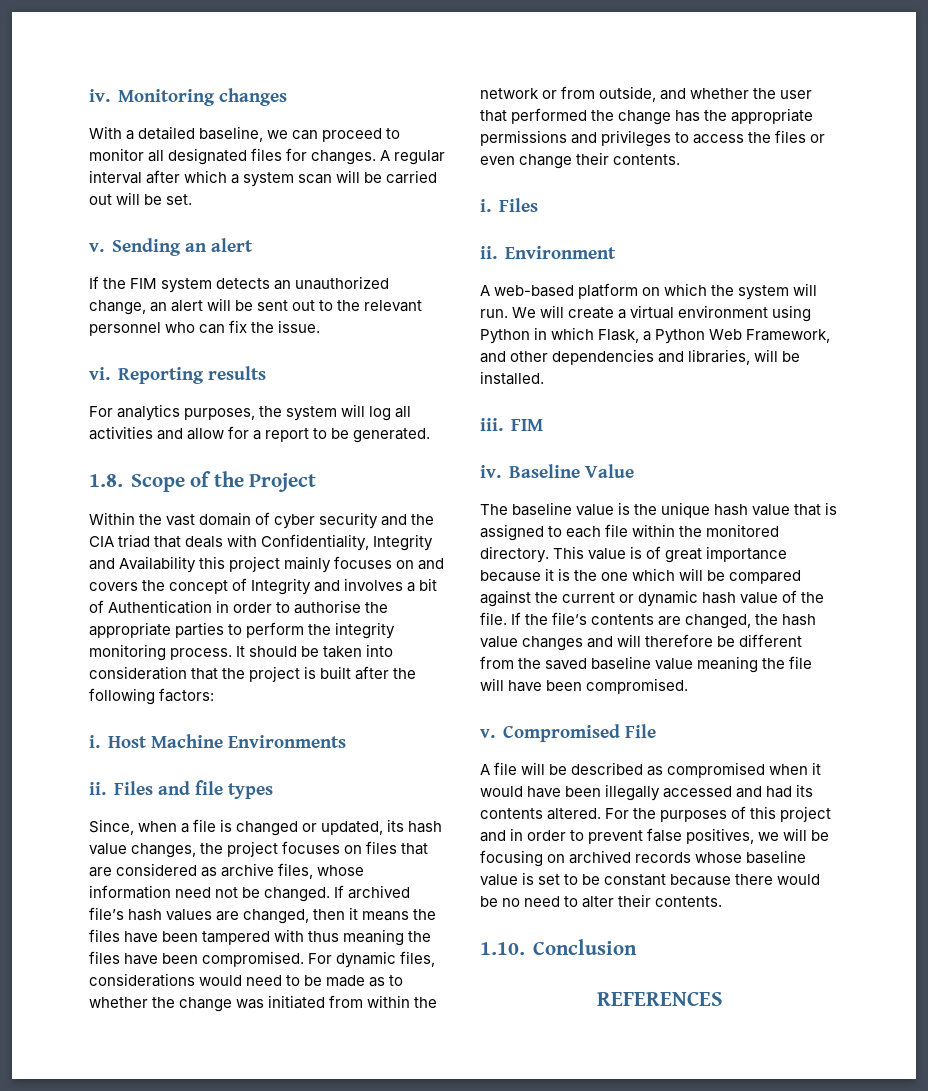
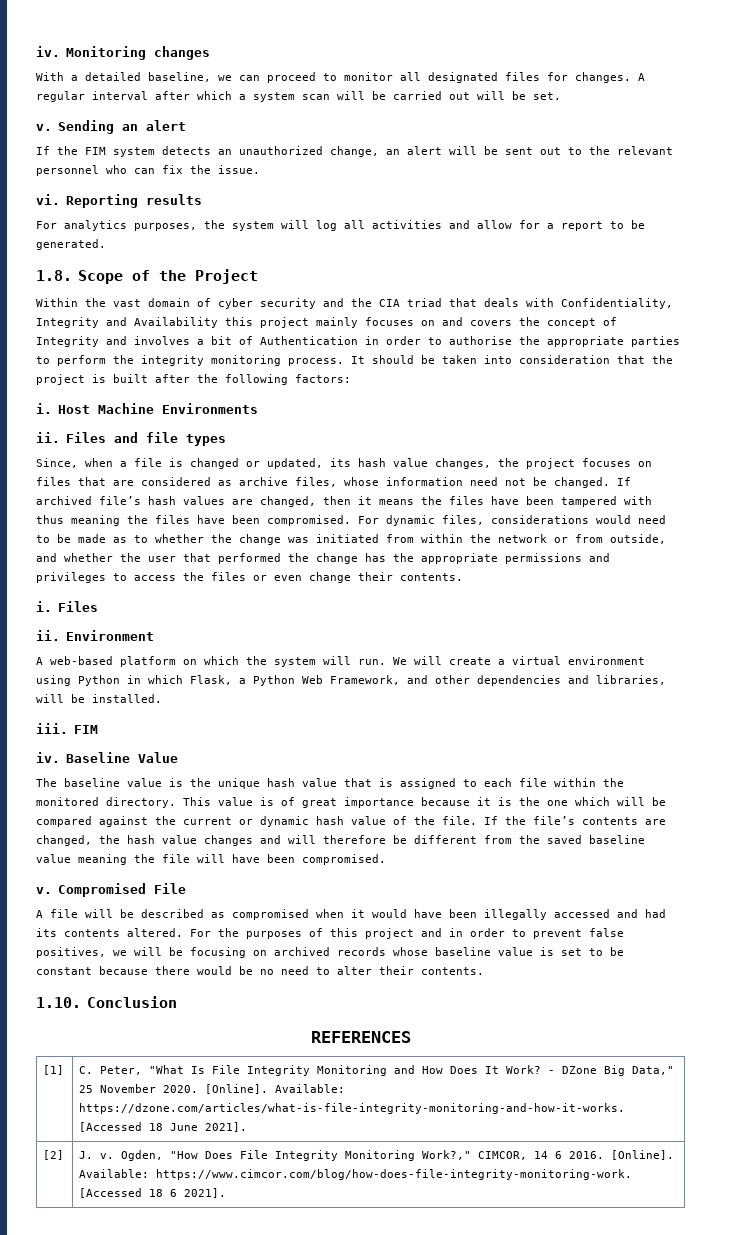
+ [1] | C. Peter, "What Is File Integrity Monitoring and How Does It Work? - DZone Big Data," 25 November 2020. [Online]. Available: https://dzone.com/articles/what-is-file-integrity-monitoring-and-how-it-works. [Accessed 18 June 2021].
+ [2] | J. v. Ogden, "How Does File Integrity Monitoring Work?," CIMCOR, 14 6 2016. [Online]. Available: https://www.cimcor.com/blog/how-does-file-integrity-monitoring-work. [Accessed 18 6 2021].

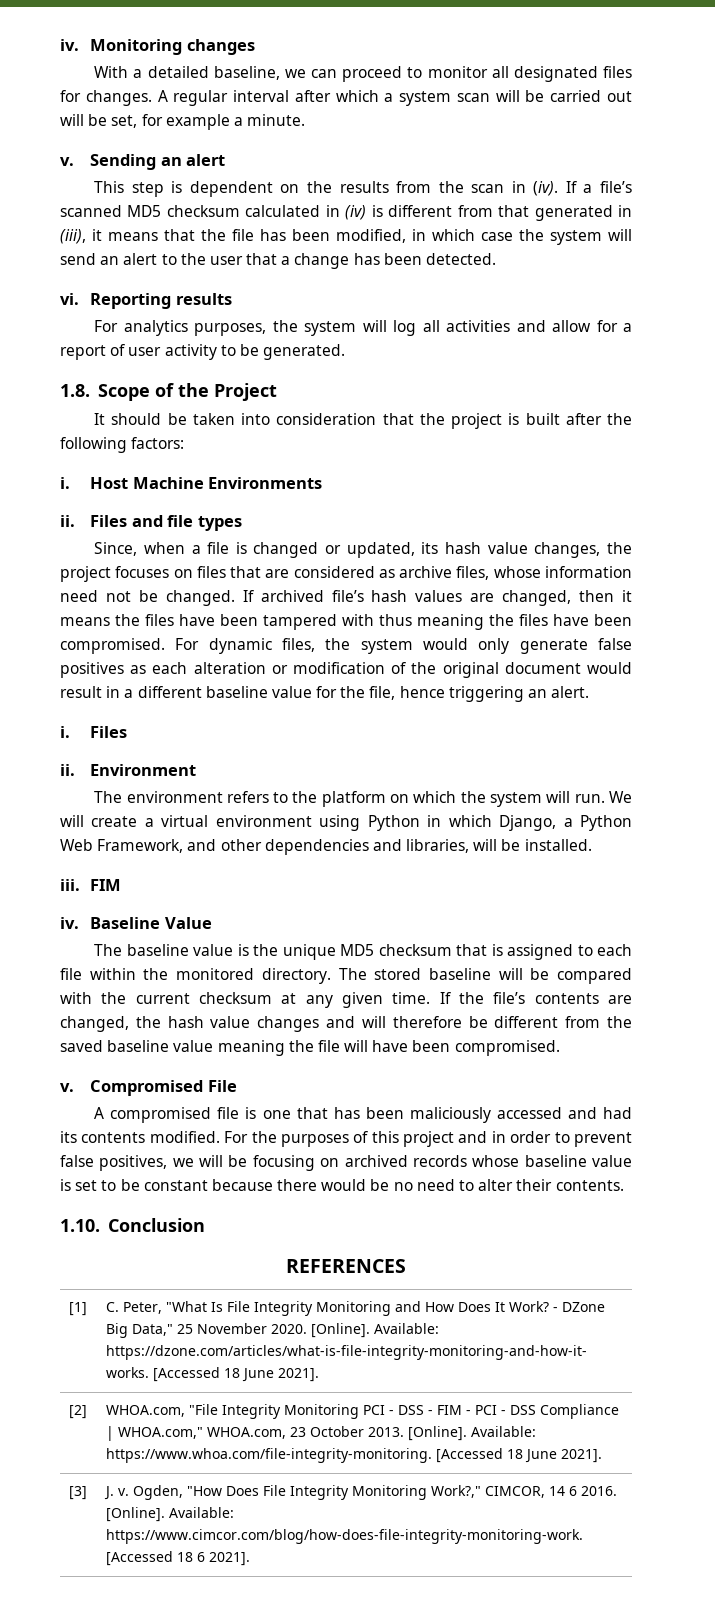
- A regular interval after which a system scan will be carried out will be set.
+ A regular interval after which a system scan will be carried out will be set, for example a minute.
- If the FIM system detects an unauthorized change, an alert will be sent out to the relevant personnel who can fix the issue.
+ This step is dependent on the results from the scan in (iv). If a file’s scanned MD5 checksum calculated in (iv) is different from that generated in (iii), it means that the file has been modified, in which case the system will send an alert to the user that a change has been detected.
- For analytics purposes, the system will log all activities and allow for a report to be generated.
+ For analytics purposes, the system will log all activities and allow for a report of user activity to be generated.
- Within the vast domain of cyber security and the CIA triad that deals with Confidentiality, Integrity and Availability this project mainly focuses on and covers the concept of Integrity and involves a bit of Authentication in order to authorise the appropriate parties to perform the integrity monitoring process.
- For dynamic files, considerations would need to be made as to whether the change was initiated from within the network or from outside, and whether the user that performed the change has the appropriate permissions and privileges to access the files or even change their contents.
+ For dynamic files, the system would only generate false positives as each alteration or modification of the original document would result in a different baseline value for the file, hence triggering an alert.
- A web-based platform on which the system will run.
+ The environment refers to the platform on which the system will run.
- We will create a virtual environment using Python in which Flask, a Python Web Framework, and other dependencies and libraries, will be installed.
+ We will create a virtual environment using Python in which Django, a Python Web Framework, and other dependencies and libraries, will be installed.
- The baseline value is the unique hash value that is assigned to each file within the monitored directory.
+ The baseline value is the unique MD5 checksum that is assigned to each file within the monitored directory.
- This value is of great importance because it is the one which will be compared against the current or dynamic hash value of the file.
+ The stored baseline will be compared with the current checksum at any given time.
- A file will be described as compromised when it would have been illegally accessed and had its contents altered.
+ A compromised file is one that has been maliciously accessed and had its contents modified.
- [2] | J. v. Ogden, "How Does File Integrity Monitoring Work?," CIMCOR, 14 6 2016. [Online]. Available: https://www.cimcor.com/blog/how-does-file-integrity-monitoring-work. [Accessed 18 6 2021].
+ [2] | WHOA.com, "File Integrity Monitoring PCI - DSS - FIM - PCI - DSS Compliance | WHOA.com," WHOA.com, 23 October 2013. [Online]. Available: https://www.whoa.com/file-integrity-monitoring. [Accessed 18 June 2021].
+ [3] | J. v. Ogden, "How Does File Integrity Monitoring Work?," CIMCOR, 14 6 2016. [Online]. Available: https://www.cimcor.com/blog/how-does-file-integrity-monitoring-work. [Accessed 18 6 2021].

